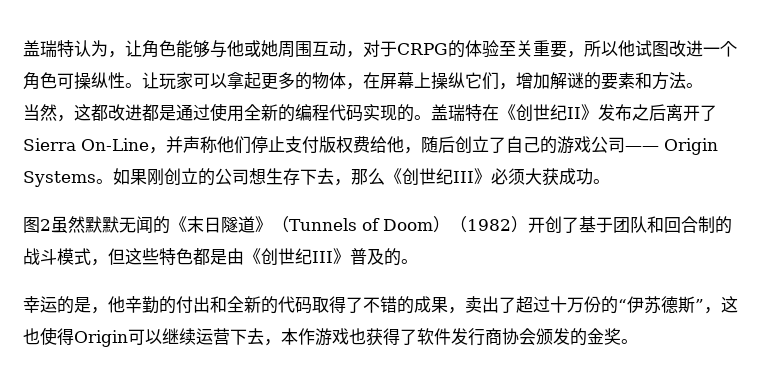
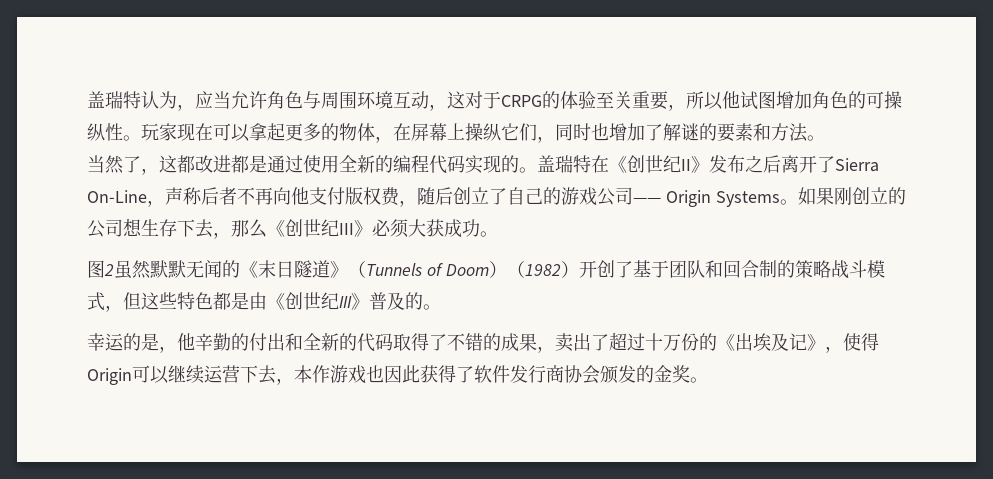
- 盖瑞特认为，让角色能够与他或她周围互动，对于CRPG的体验至关重要，所以他试图改进一个角色可操纵性。
+ 盖瑞特认为，应当允许角色与周围环境互动，这对于CRPG的体验至关重要，所以他试图增加角色的可操纵性。
- 让玩家可以拿起更多的物体，在屏幕上操纵它们，增加解谜的要素和方法。
+ 玩家现在可以拿起更多的物体，在屏幕上操纵它们，同时也增加了解谜的要素和方法。
- 当然，这都改进都是通过使用全新的编程代码实现的。
+ 当然了，这都改进都是通过使用全新的编程代码实现的。
- 盖瑞特在《创世纪II》发布之后离开了Sierra On-Line，并声称他们停止支付版权费给他，随后创立了自己的游戏公司—— Origin Systems。
+ 盖瑞特在《创世纪II》发布之后离开了Sierra On-Line，声称后者不再向他支付版权费，随后创立了自己的游戏公司—— Origin Systems。
- 图2虽然默默无闻的《末日隧道》（Tunnels of Doom）（1982）开创了基于团队和回合制的战斗模式，但这些特色都是由《创世纪III》普及的。
+ 图2虽然默默无闻的《末日隧道》（Tunnels of Doom）（1982）开创了基于团队和回合制的策略战斗模式，但这些特色都是由《创世纪III》普及的。
- 幸运的是，他辛勤的付出和全新的代码取得了不错的成果，卖出了超过十万份的“伊苏德斯”，这也使得Origin可以继续运营下去，本作游戏也获得了软件发行商协会颁发的金奖。
+ 幸运的是，他辛勤的付出和全新的代码取得了不错的成果，卖出了超过十万份的《出埃及记》，使得Origin可以继续运营下去，本作游戏也因此获得了软件发行商协会颁发的金奖。

